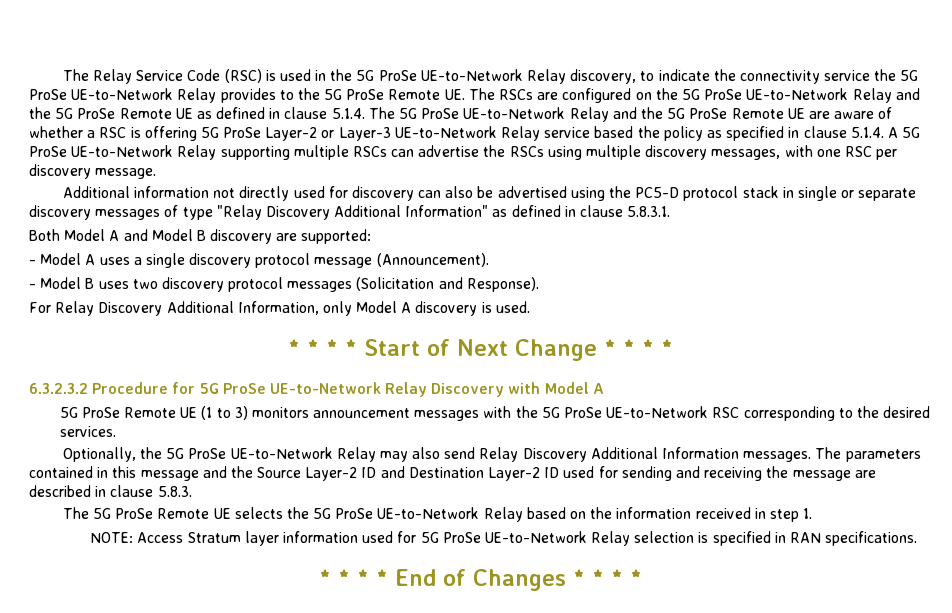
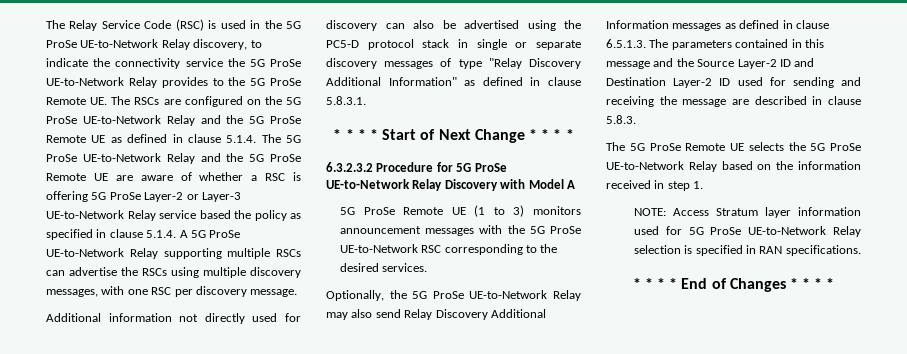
- Both Model A and Model B discovery are supported:
- - Model A uses a single discovery protocol message (Announcement).
- - Model B uses two discovery protocol messages (Solicitation and Response).
- For Relay Discovery Additional Information, only Model A discovery is used.
- Optionally, the 5G ProSe UE-to-Network Relay may also send Relay Discovery Additional Information messages. The parameters contained in this message and the Source Layer-2 ID and Destination Layer-2 ID used for sending and receiving the message are described in clause 5.8.3.
+ Optionally, the 5G ProSe UE-to-Network Relay may also send Relay Discovery Additional Information messages as defined in clause 6.5.1.3. The parameters contained in this message and the Source Layer-2 ID and Destination Layer-2 ID used for sending and receiving the message are described in clause 5.8.3.

